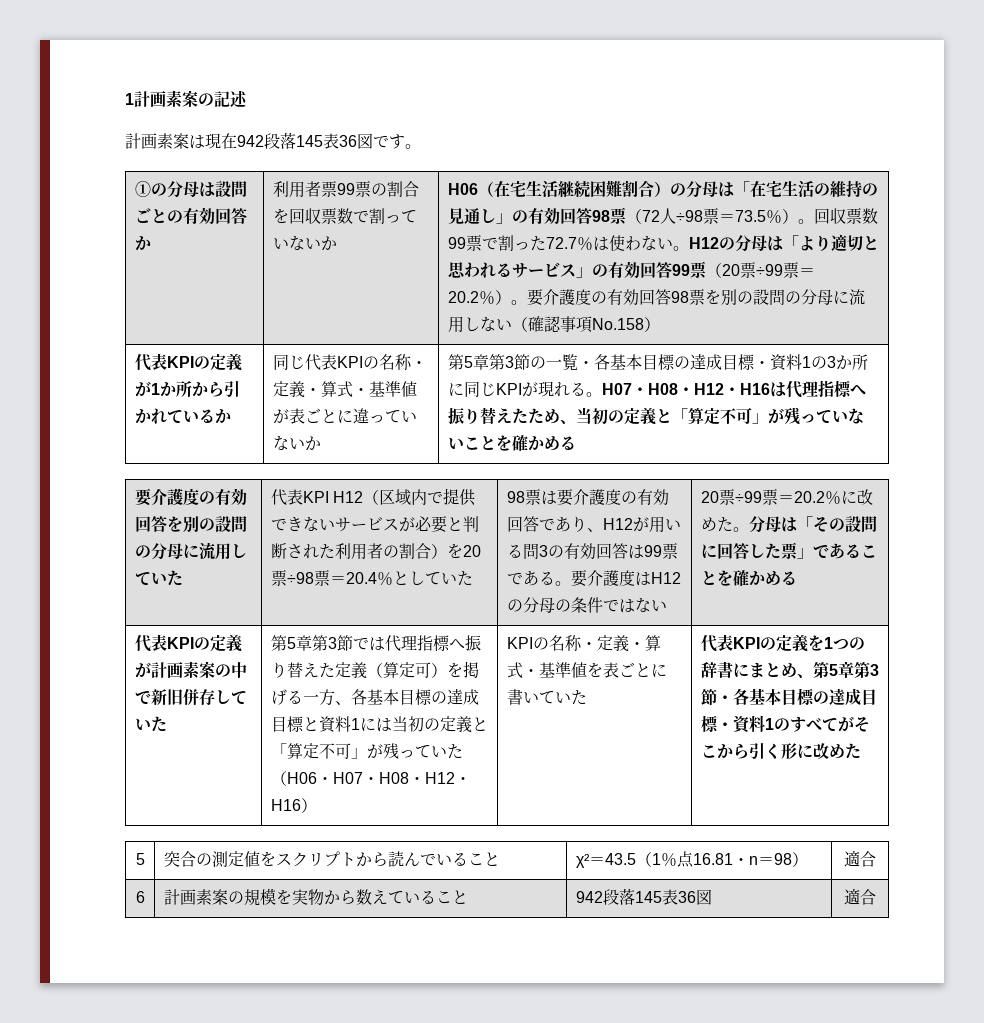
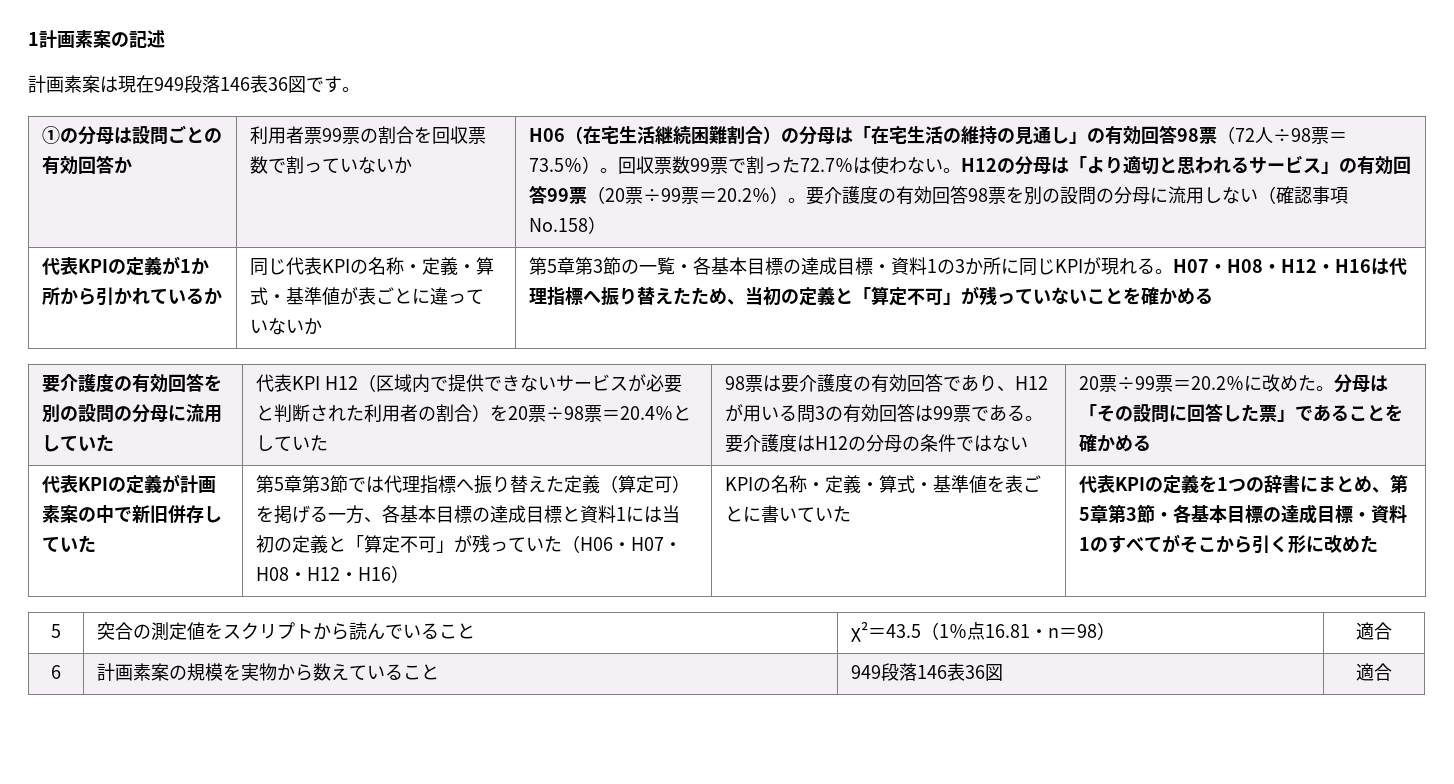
- 計画素案は現在942段落145表36図です。
+ 計画素案は現在949段落146表36図です。
- 6 | 計画素案の規模を実物から数えていること | 942段落145表36図 | 適合
+ 6 | 計画素案の規模を実物から数えていること | 949段落146表36図 | 適合

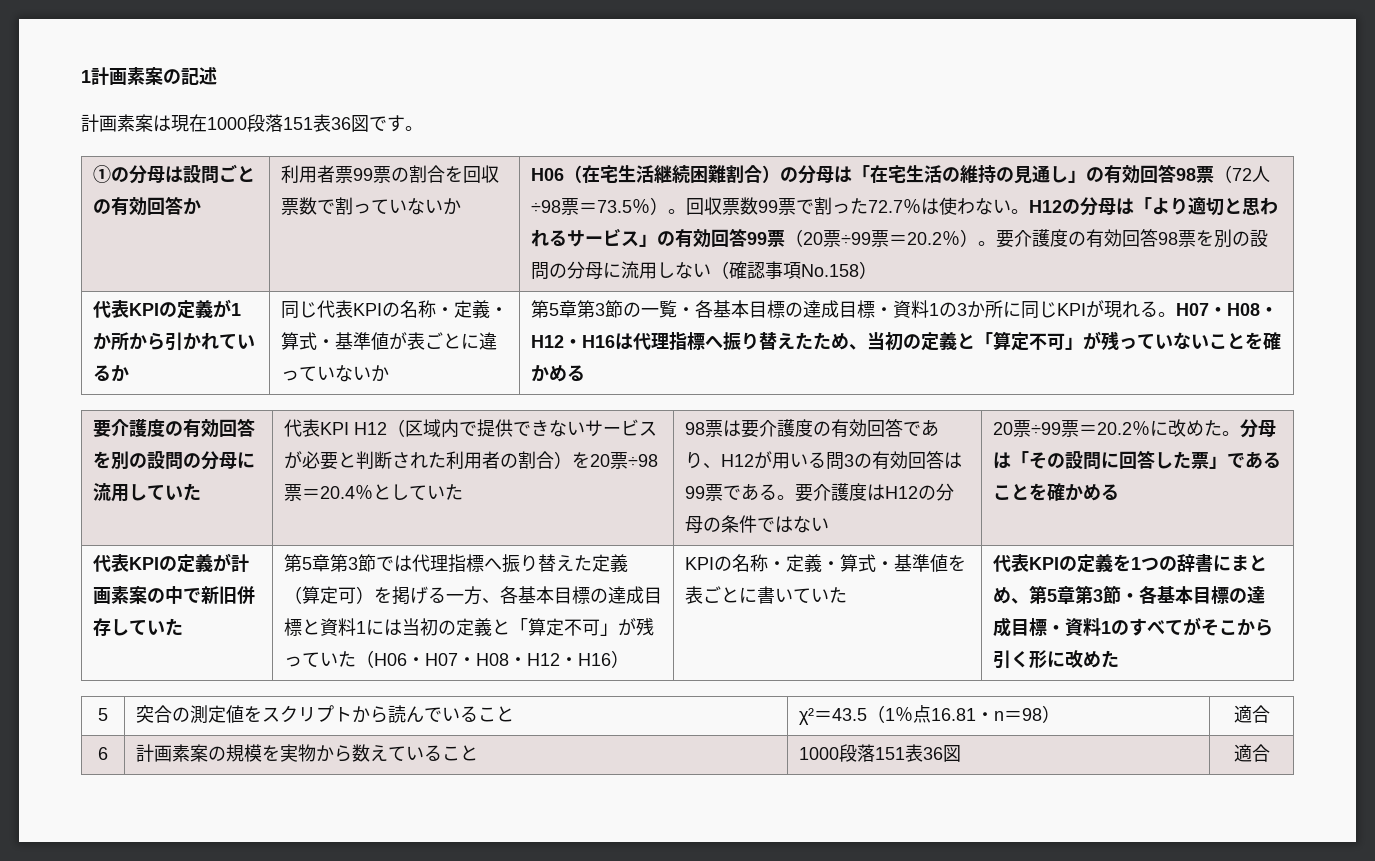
- 計画素案は現在949段落146表36図です。
+ 計画素案は現在1000段落151表36図です。
- 6 | 計画素案の規模を実物から数えていること | 949段落146表36図 | 適合
+ 6 | 計画素案の規模を実物から数えていること | 1000段落151表36図 | 適合

